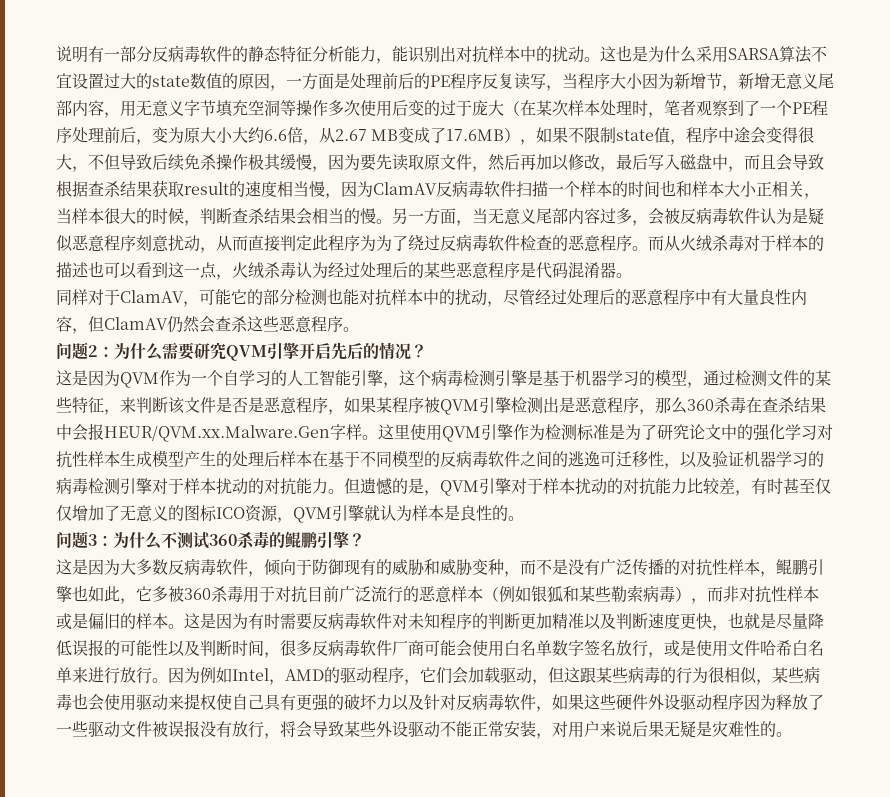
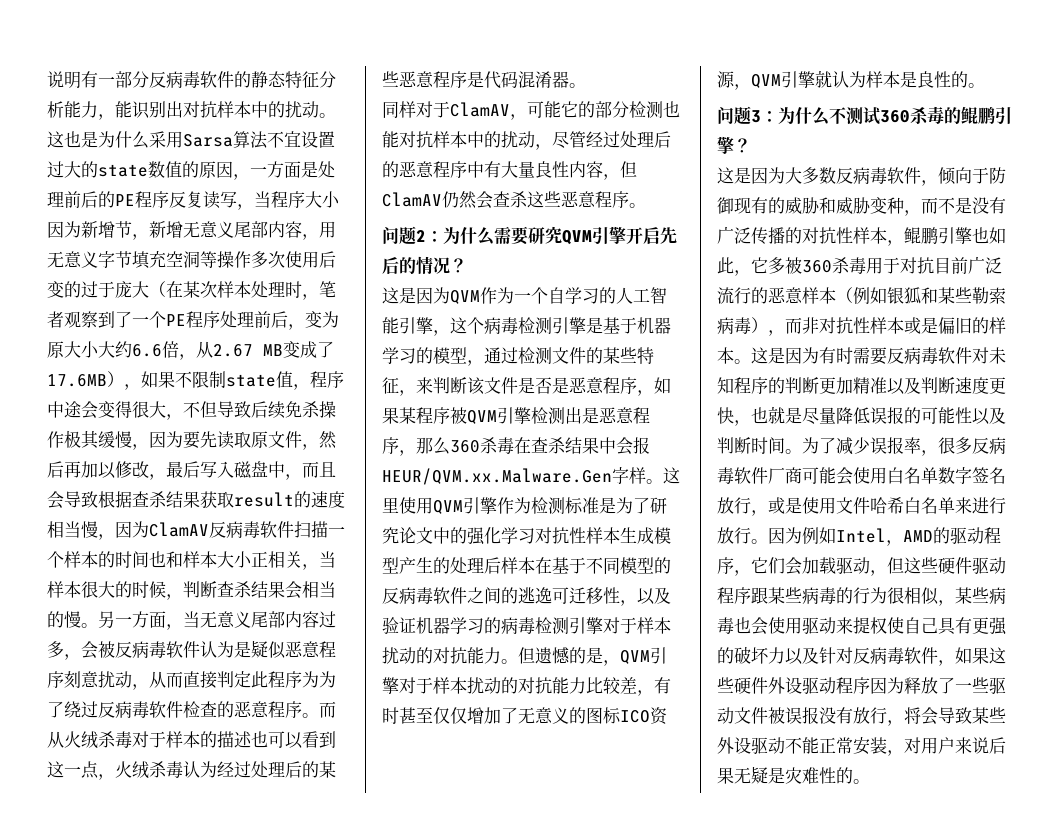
- 这也是为什么采用SARSA算法不宜设置过大的state数值的原因，一方面是处理前后的PE程序反复读写，当程序大小因为新增节，新增无意义尾部内容，用无意义字节填充空洞等操作多次使用后变的过于庞大（在某次样本处理时，笔者观察到了一个PE程序处理前后，变为原大小大约6.6倍，从2.67 MB变成了17.6MB），如果不限制state值，程序中途会变得很大，不但导致后续免杀操作极其缓慢，因为要先读取原文件，然后再加以修改，最后写入磁盘中，而且会导致根据查杀结果获取result的速度相当慢，因为ClamAV反病毒软件扫描一个样本的时间也和样本大小正相关，当样本很大的时候，判断查杀结果会相当的慢。
+ 这也是为什么采用Sarsa算法不宜设置过大的state数值的原因，一方面是处理前后的PE程序反复读写，当程序大小因为新增节，新增无意义尾部内容，用无意义字节填充空洞等操作多次使用后变的过于庞大（在某次样本处理时，笔者观察到了一个PE程序处理前后，变为原大小大约6.6倍，从2.67 MB变成了17.6MB），如果不限制state值，程序中途会变得很大，不但导致后续免杀操作极其缓慢，因为要先读取原文件，然后再加以修改，最后写入磁盘中，而且会导致根据查杀结果获取result的速度相当慢，因为ClamAV反病毒软件扫描一个样本的时间也和样本大小正相关，当样本很大的时候，判断查杀结果会相当的慢。
- 这是因为有时需要反病毒软件对未知程序的判断更加精准以及判断速度更快，也就是尽量降低误报的可能性以及判断时间，很多反病毒软件厂商可能会使用白名单数字签名放行，或是使用文件哈希白名单来进行放行。
+ 这是因为有时需要反病毒软件对未知程序的判断更加精准以及判断速度更快，也就是尽量降低误报的可能性以及判断时间。为了减少误报率，很多反病毒软件厂商可能会使用白名单数字签名放行，或是使用文件哈希白名单来进行放行。
- 因为例如Intel，AMD的驱动程序，它们会加载驱动，但这跟某些病毒的行为很相似，某些病毒也会使用驱动来提权使自己具有更强的破坏力以及针对反病毒软件，如果这些硬件外设驱动程序因为释放了一些驱动文件被误报没有放行，将会导致某些外设驱动不能正常安装，对用户来说后果无疑是灾难性的。
+ 因为例如Intel，AMD的驱动程序，它们会加载驱动，但这些硬件驱动程序跟某些病毒的行为很相似，某些病毒也会使用驱动来提权使自己具有更强的破坏力以及针对反病毒软件，如果这些硬件外设驱动程序因为释放了一些驱动文件被误报没有放行，将会导致某些外设驱动不能正常安装，对用户来说后果无疑是灾难性的。

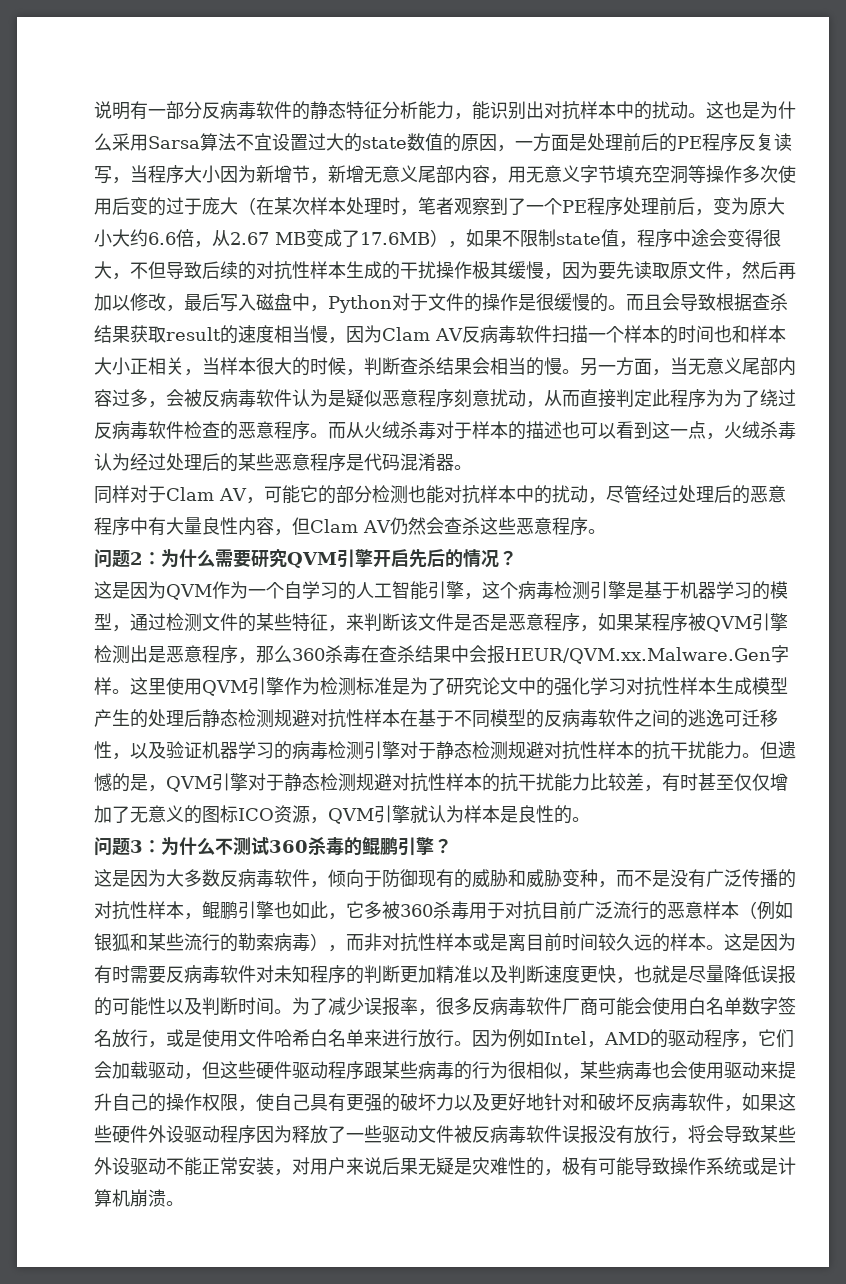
- 这也是为什么采用Sarsa算法不宜设置过大的state数值的原因，一方面是处理前后的PE程序反复读写，当程序大小因为新增节，新增无意义尾部内容，用无意义字节填充空洞等操作多次使用后变的过于庞大（在某次样本处理时，笔者观察到了一个PE程序处理前后，变为原大小大约6.6倍，从2.67 MB变成了17.6MB），如果不限制state值，程序中途会变得很大，不但导致后续免杀操作极其缓慢，因为要先读取原文件，然后再加以修改，最后写入磁盘中，而且会导致根据查杀结果获取result的速度相当慢，因为ClamAV反病毒软件扫描一个样本的时间也和样本大小正相关，当样本很大的时候，判断查杀结果会相当的慢。
+ 这也是为什么采用Sarsa算法不宜设置过大的state数值的原因，一方面是处理前后的PE程序反复读写，当程序大小因为新增节，新增无意义尾部内容，用无意义字节填充空洞等操作多次使用后变的过于庞大（在某次样本处理时，笔者观察到了一个PE程序处理前后，变为原大小大约6.6倍，从2.67 MB变成了17.6MB），如果不限制state值，程序中途会变得很大，不但导致后续的对抗性样本生成的干扰操作极其缓慢，因为要先读取原文件，然后再加以修改，最后写入磁盘中，Python对于文件的操作是很缓慢的。而且会导致根据查杀结果获取result的速度相当慢，因为Clam AV反病毒软件扫描一个样本的时间也和样本大小正相关，当样本很大的时候，判断查杀结果会相当的慢。
- 同样对于ClamAV，可能它的部分检测也能对抗样本中的扰动，尽管经过处理后的恶意程序中有大量良性内容，但ClamAV仍然会查杀这些恶意程序。
+ 同样对于Clam AV，可能它的部分检测也能对抗样本中的扰动，尽管经过处理后的恶意程序中有大量良性内容，但Clam AV仍然会查杀这些恶意程序。
- 这里使用QVM引擎作为检测标准是为了研究论文中的强化学习对抗性样本生成模型产生的处理后样本在基于不同模型的反病毒软件之间的逃逸可迁移性，以及验证机器学习的病毒检测引擎对于样本扰动的对抗能力。
+ 这里使用QVM引擎作为检测标准是为了研究论文中的强化学习对抗性样本生成模型产生的处理后静态检测规避对抗性样本在基于不同模型的反病毒软件之间的逃逸可迁移性，以及验证机器学习的病毒检测引擎对于静态检测规避对抗性样本的抗干扰能力。
- 但遗憾的是，QVM引擎对于样本扰动的对抗能力比较差，有时甚至仅仅增加了无意义的图标ICO资源，QVM引擎就认为样本是良性的。
+ 但遗憾的是，QVM引擎对于静态检测规避对抗性样本的抗干扰能力比较差，有时甚至仅仅增加了无意义的图标ICO资源，QVM引擎就认为样本是良性的。
- 这是因为大多数反病毒软件，倾向于防御现有的威胁和威胁变种，而不是没有广泛传播的对抗性样本，鲲鹏引擎也如此，它多被360杀毒用于对抗目前广泛流行的恶意样本（例如银狐和某些勒索病毒），而非对抗性样本或是偏旧的样本。
+ 这是因为大多数反病毒软件，倾向于防御现有的威胁和威胁变种，而不是没有广泛传播的对抗性样本，鲲鹏引擎也如此，它多被360杀毒用于对抗目前广泛流行的恶意样本（例如银狐和某些流行的勒索病毒），而非对抗性样本或是离目前时间较久远的样本。
- 因为例如Intel，AMD的驱动程序，它们会加载驱动，但这些硬件驱动程序跟某些病毒的行为很相似，某些病毒也会使用驱动来提权使自己具有更强的破坏力以及针对反病毒软件，如果这些硬件外设驱动程序因为释放了一些驱动文件被误报没有放行，将会导致某些外设驱动不能正常安装，对用户来说后果无疑是灾难性的。
+ 因为例如Intel，AMD的驱动程序，它们会加载驱动，但这些硬件驱动程序跟某些病毒的行为很相似，某些病毒也会使用驱动来提升自己的操作权限，使自己具有更强的破坏力以及更好地针对和破坏反病毒软件，如果这些硬件外设驱动程序因为释放了一些驱动文件被反病毒软件误报没有放行，将会导致某些外设驱动不能正常安装，对用户来说后果无疑是灾难性的，极有可能导致操作系统或是计算机崩溃。

